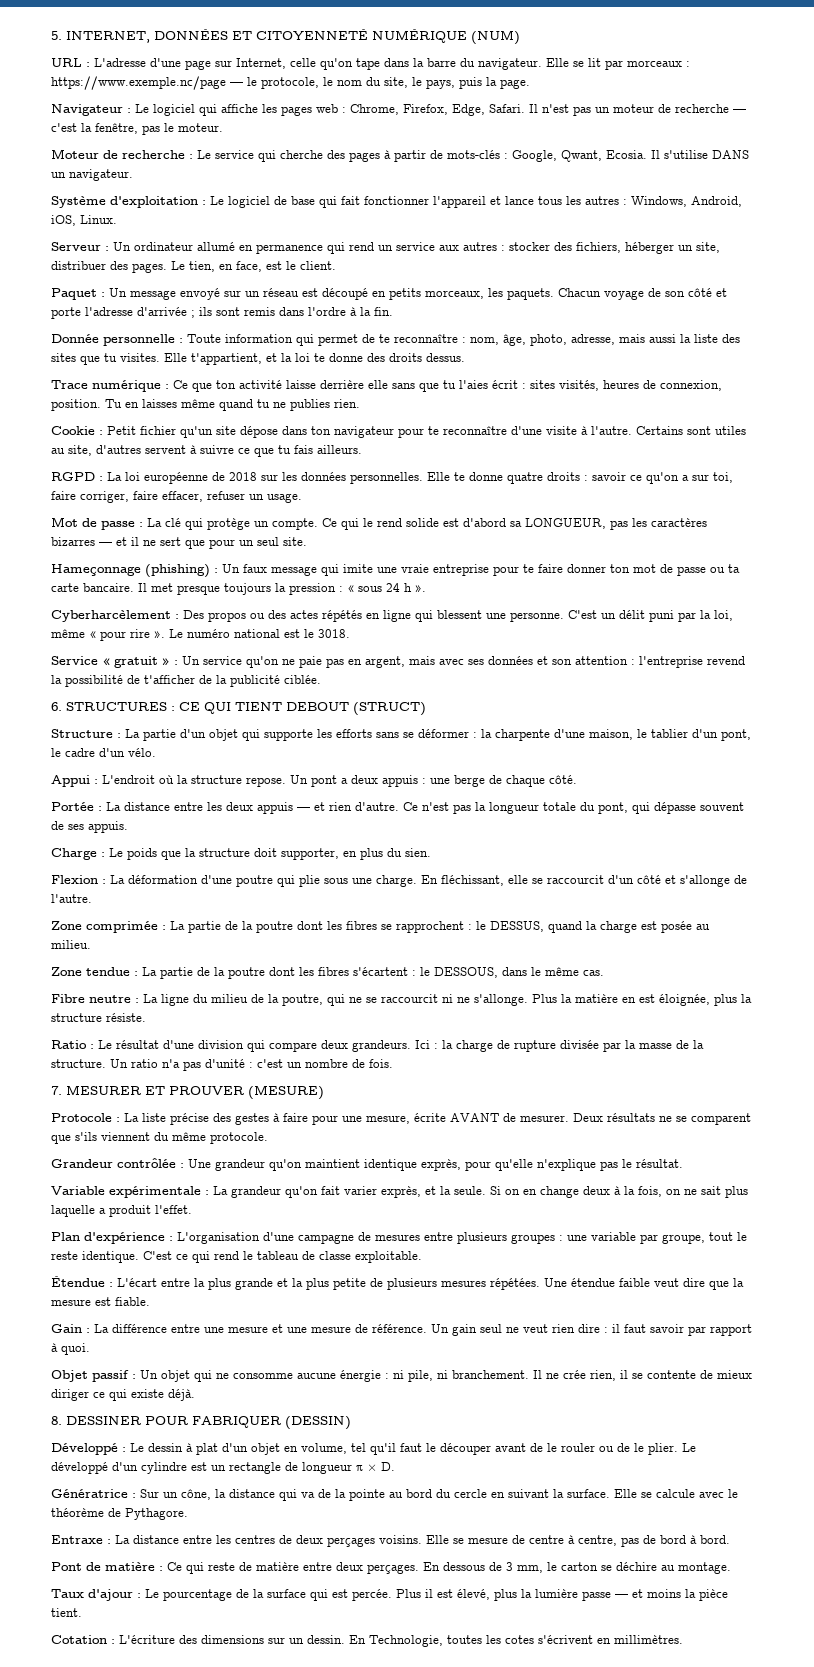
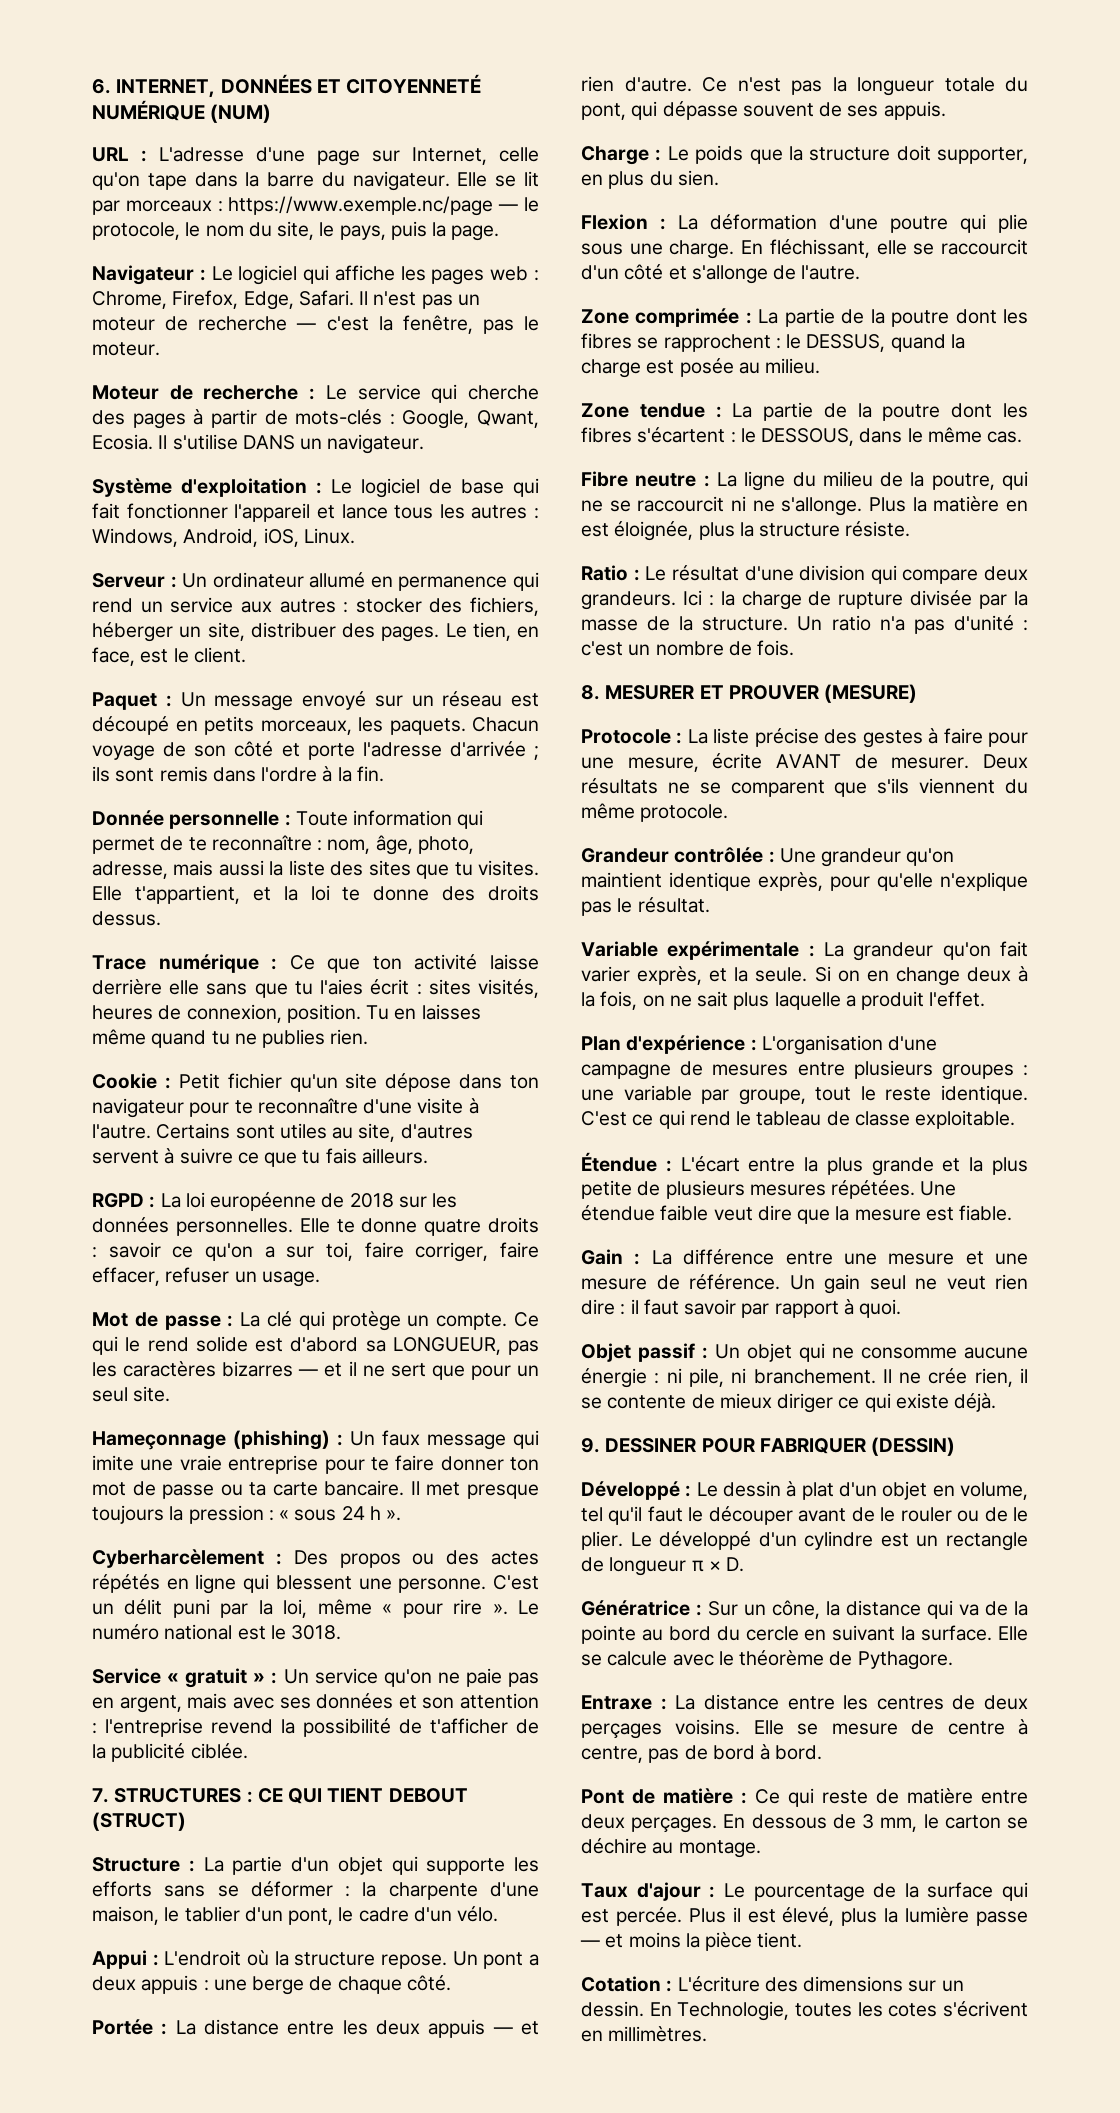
- 5. INTERNET, DONNÉES ET CITOYENNETÉ NUMÉRIQUE (NUM)
+ 6. INTERNET, DONNÉES ET CITOYENNETÉ NUMÉRIQUE (NUM)
- 6. STRUCTURES : CE QUI TIENT DEBOUT (STRUCT)
+ 7. STRUCTURES : CE QUI TIENT DEBOUT (STRUCT)
- 7. MESURER ET PROUVER (MESURE)
+ 8. MESURER ET PROUVER (MESURE)
- 8. DESSINER POUR FABRIQUER (DESSIN)
+ 9. DESSINER POUR FABRIQUER (DESSIN)

